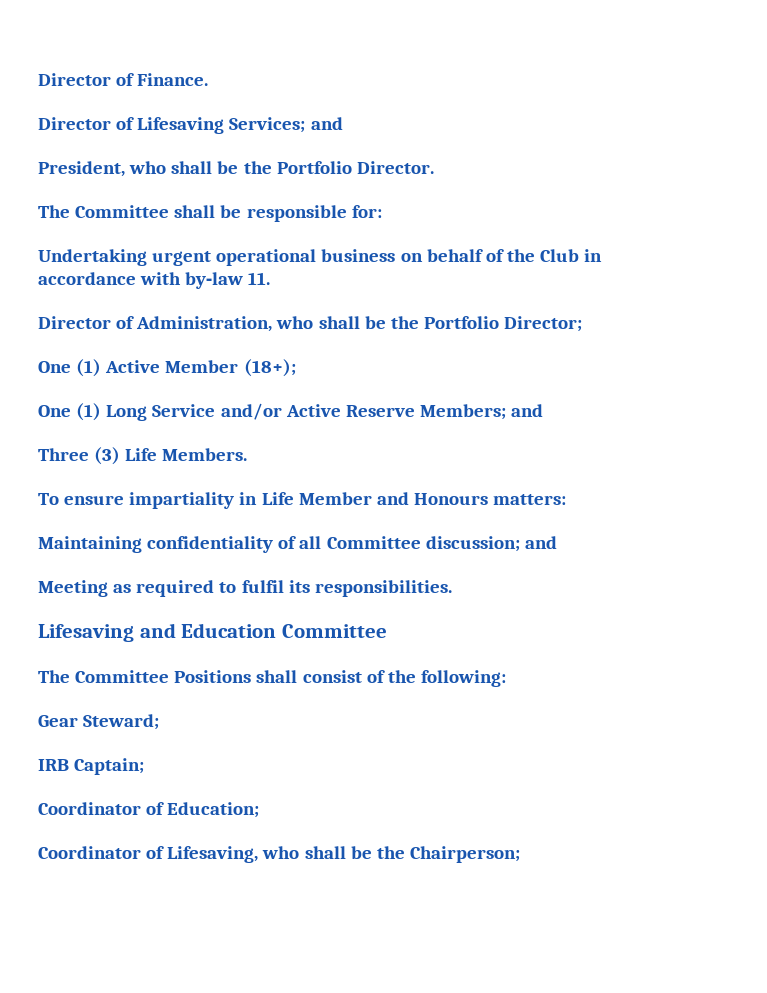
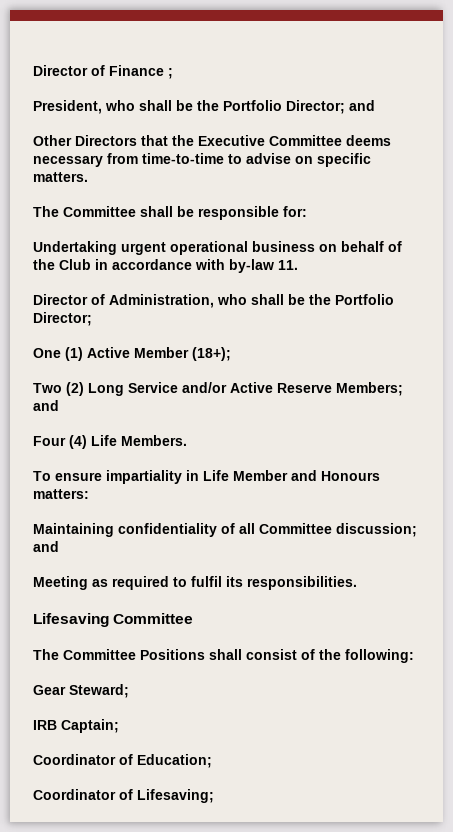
- Director of Finance.
- Director of Lifesaving Services; and
+ Director of Finance ;
- President, who shall be the Portfolio Director.
+ President, who shall be the Portfolio Director; and
+ Other Directors that the Executive Committee deems necessary from time-to-time to advise on specific matters.
- One (1) Long Service and/or Active Reserve Members; and
+ Two (2) Long Service and/or Active Reserve Members; and
- Three (3) Life Members.
+ Four (4) Life Members.
- Lifesaving and Education Committee
+ Lifesaving Committee
- Coordinator of Lifesaving, who shall be the Chairperson;
+ Coordinator of Lifesaving;

